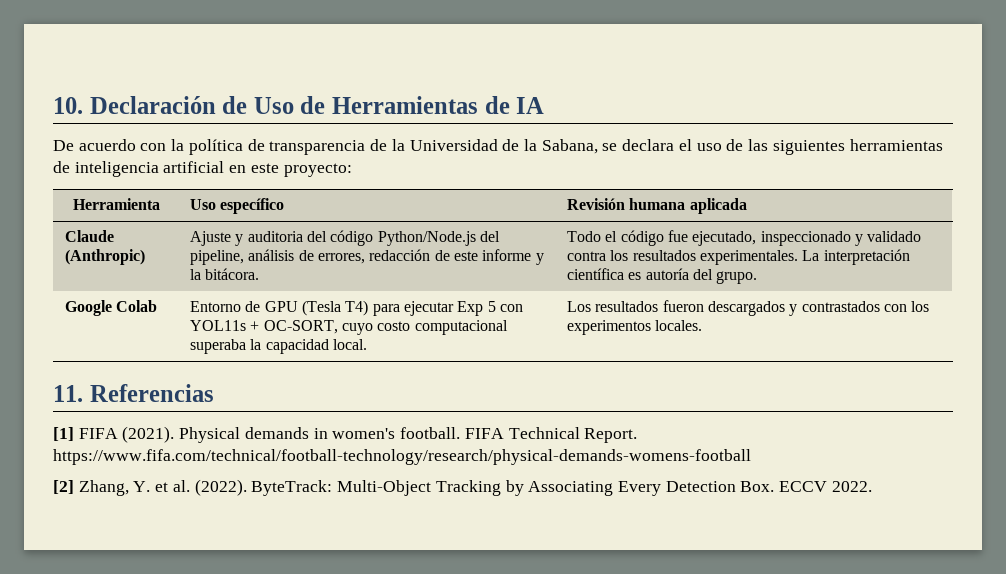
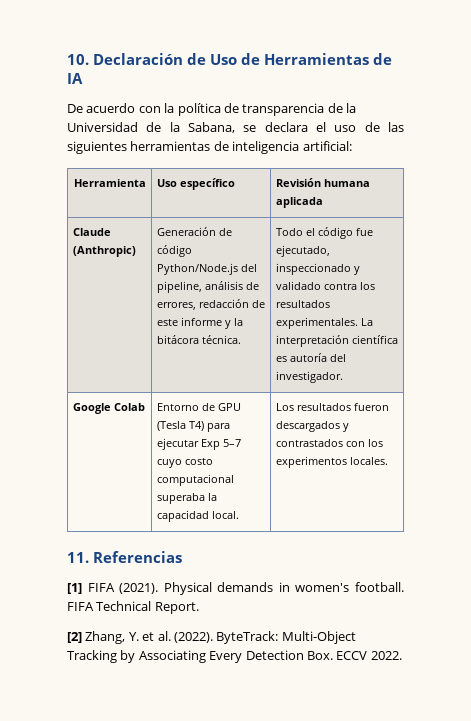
- De acuerdo con la política de transparencia de la Universidad de la Sabana, se declara el uso de las siguientes herramientas de inteligencia artificial en este proyecto:
+ De acuerdo con la política de transparencia de la Universidad de la Sabana, se declara el uso de las siguientes herramientas de inteligencia artificial:
- Claude (Anthropic) | Ajuste y auditoria del código Python/Node.js del pipeline, análisis de errores, redacción de este informe y la bitácora. | Todo el código fue ejecutado, inspeccionado y validado contra los resultados experimentales. La interpretación científica es autoría del grupo.
+ Claude (Anthropic) | Generación de código Python/Node.js del pipeline, análisis de errores, redacción de este informe y la bitácora técnica. | Todo el código fue ejecutado, inspeccionado y validado contra los resultados experimentales. La interpretación científica es autoría del investigador.
- Google Colab | Entorno de GPU (Tesla T4) para ejecutar Exp 5 con YOL11s + OC-SORT, cuyo costo computacional superaba la capacidad local. | Los resultados fueron descargados y contrastados con los experimentos locales.
+ Google Colab | Entorno de GPU (Tesla T4) para ejecutar Exp 5–7 cuyo costo computacional superaba la capacidad local. | Los resultados fueron descargados y contrastados con los experimentos locales.
- FIFA Technical Report. https://www.fifa.com/technical/football-technology/research/physical-demands-womens-football
+ FIFA Technical Report.

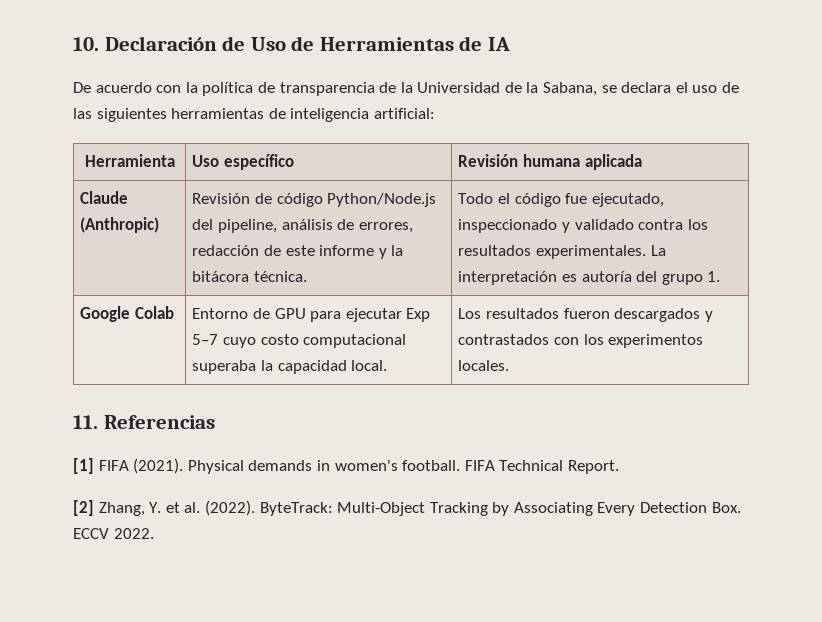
- Claude (Anthropic) | Generación de código Python/Node.js del pipeline, análisis de errores, redacción de este informe y la bitácora técnica. | Todo el código fue ejecutado, inspeccionado y validado contra los resultados experimentales. La interpretación científica es autoría del investigador.
+ Claude (Anthropic) | Revisión de código Python/Node.js del pipeline, análisis de errores, redacción de este informe y la bitácora técnica. | Todo el código fue ejecutado, inspeccionado y validado contra los resultados experimentales. La interpretación es autoría del grupo 1.
- Google Colab | Entorno de GPU (Tesla T4) para ejecutar Exp 5–7 cuyo costo computacional superaba la capacidad local. | Los resultados fueron descargados y contrastados con los experimentos locales.
+ Google Colab | Entorno de GPU para ejecutar Exp 5–7 cuyo costo computacional superaba la capacidad local. | Los resultados fueron descargados y contrastados con los experimentos locales.

